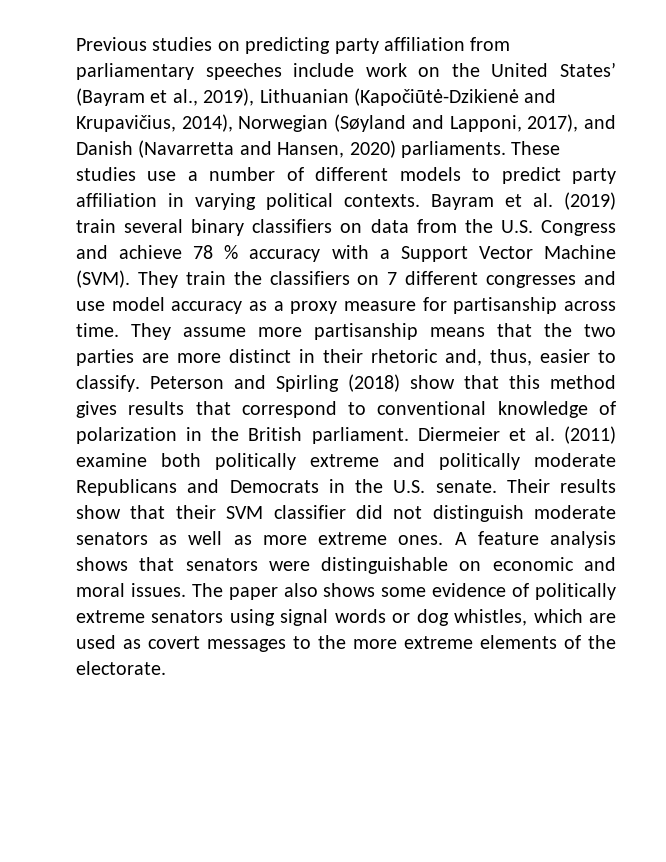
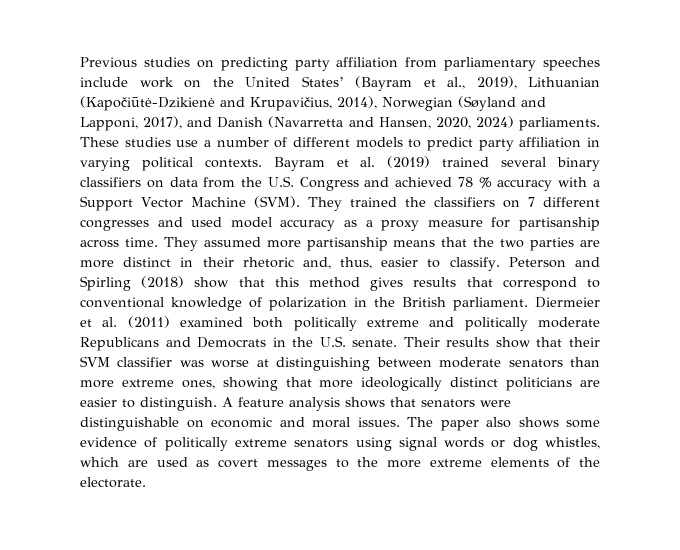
- Previous studies on predicting party affiliation from parliamentary speeches include work on the United States’ (Bayram et al., 2019), Lithuanian (Kapočiūtė-Dzikienė and Krupavičius, 2014), Norwegian (Søyland and Lapponi, 2017), and Danish (Navarretta and Hansen, 2020) parliaments.
+ Previous studies on predicting party affiliation from parliamentary speeches include work on the United States’ (Bayram et al., 2019), Lithuanian (Kapočiūtė-Dzikienė and Krupavičius, 2014), Norwegian (Søyland and Lapponi, 2017), and Danish (Navarretta and Hansen, 2020, 2024) parliaments.
- Bayram et al. (2019) train several binary classifiers on data from the U.S. Congress and achieve 78 % accuracy with a Support Vector Machine (SVM).
+ Bayram et al. (2019) trained several binary classifiers on data from the U.S. Congress and achieved 78 % accuracy with a Support Vector Machine (SVM).
- They train the classifiers on 7 different congresses and use model accuracy as a proxy measure for partisanship across time.
+ They trained the classifiers on 7 different congresses and used model accuracy as a proxy measure for partisanship across time.
- They assume more partisanship means that the two parties are more distinct in their rhetoric and, thus, easier to classify.
+ They assumed more partisanship means that the two parties are more distinct in their rhetoric and, thus, easier to classify.
- Diermeier et al. (2011) examine both politically extreme and politically moderate Republicans and Democrats in the U.S. senate.
+ Diermeier et al. (2011) examined both politically extreme and politically moderate Republicans and Democrats in the U.S. senate.
- Their results show that their SVM classifier did not distinguish moderate senators as well as more extreme ones.
+ Their results show that their SVM classifier was worse at distinguishing between moderate senators than more extreme ones, showing that more ideologically distinct politicians are easier to distinguish.

